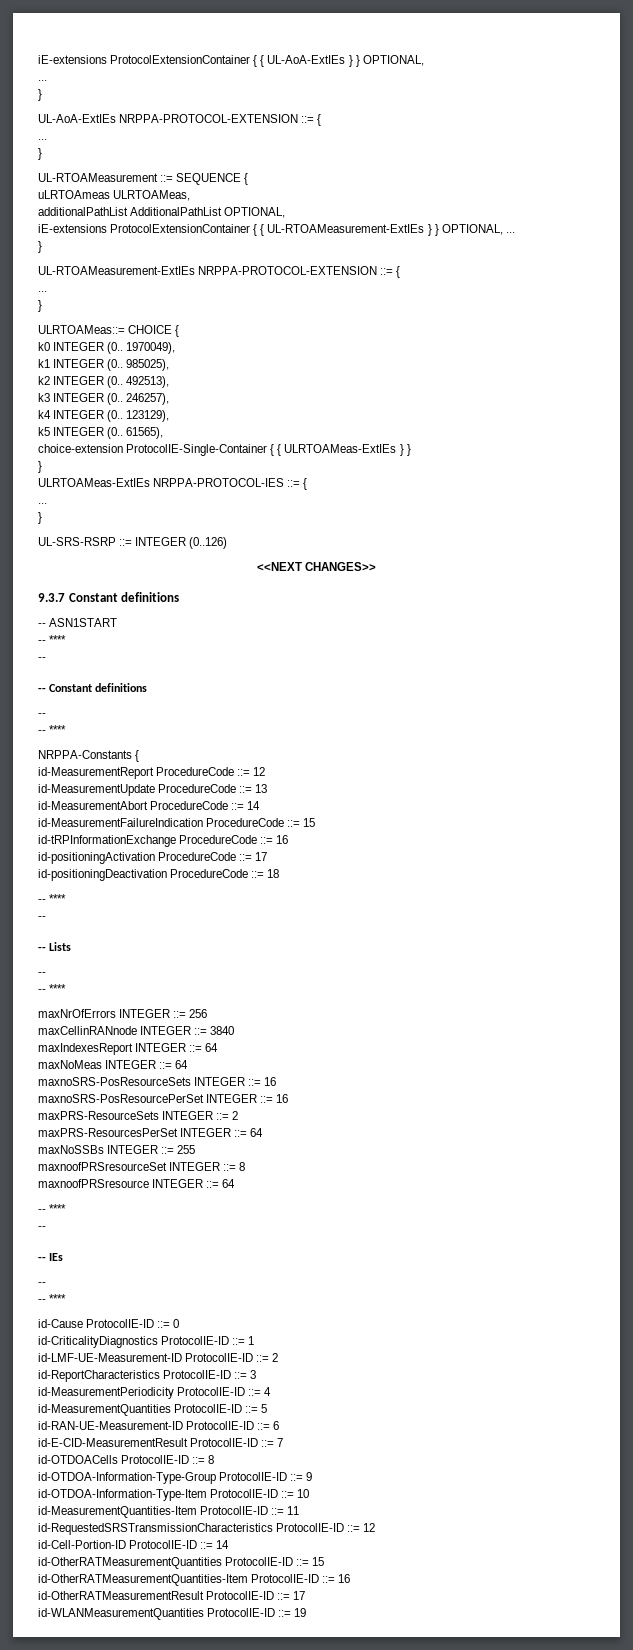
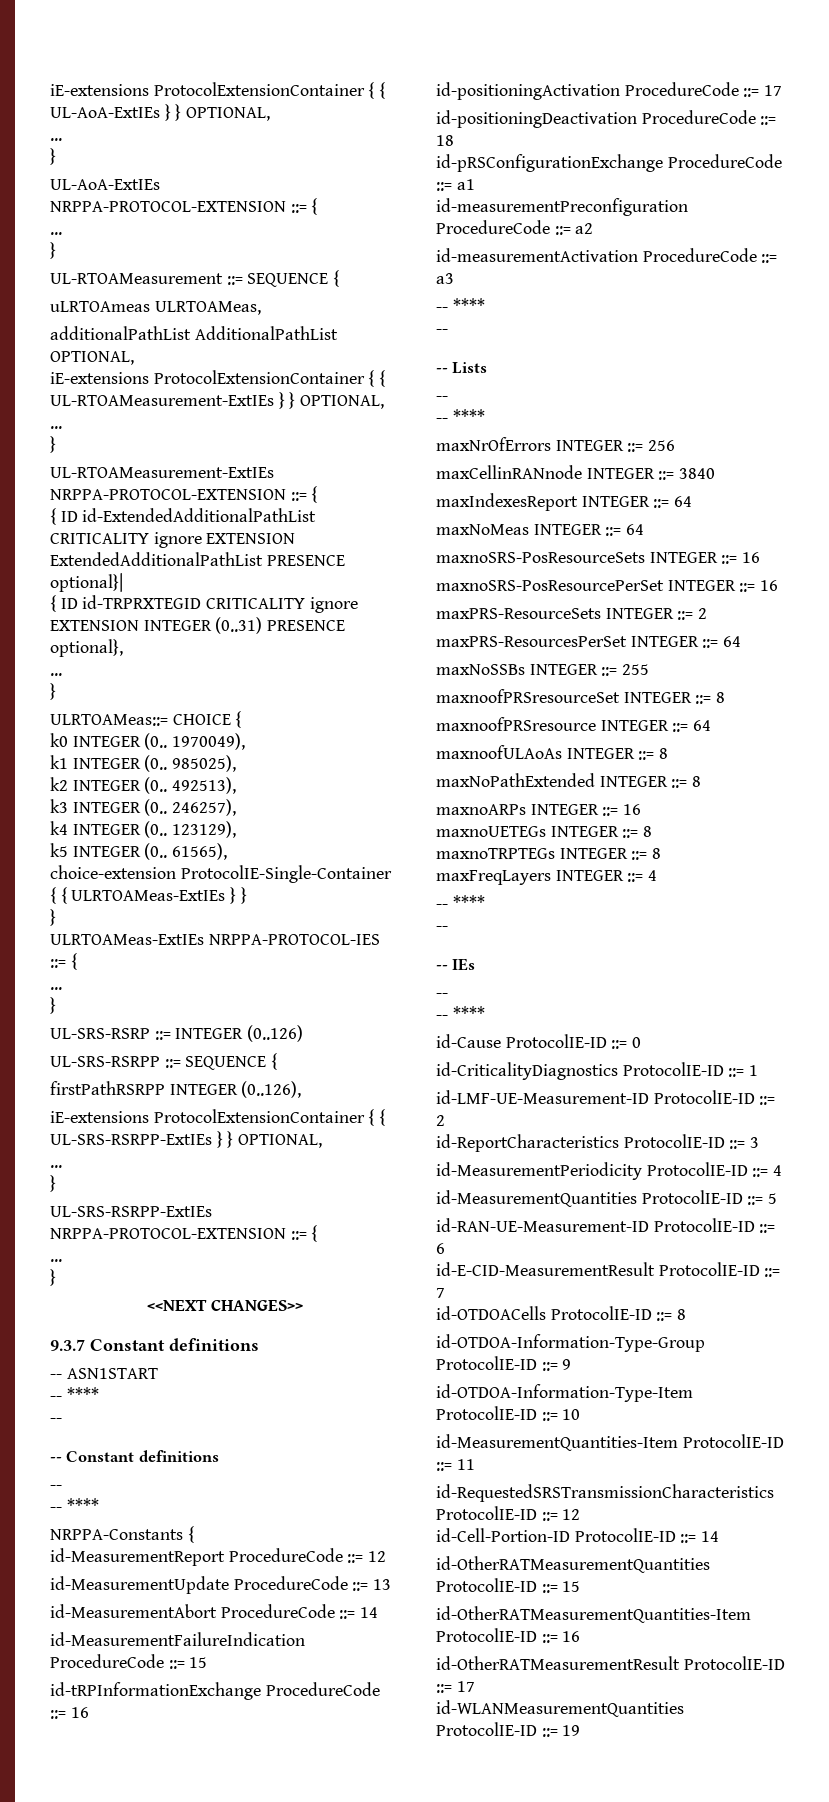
+ { ID id-ExtendedAdditionalPathList CRITICALITY ignore EXTENSION ExtendedAdditionalPathList PRESENCE optional}|
+ { ID id-TRPRXTEGID CRITICALITY ignore EXTENSION INTEGER (0..31) PRESENCE optional},
+ UL-SRS-RSRPP ::= SEQUENCE {
+ firstPathRSRPP INTEGER (0..126),
+ iE-extensions ProtocolExtensionContainer { { UL-SRS-RSRPP-ExtIEs } } OPTIONAL,
+ ...
+ }
+ UL-SRS-RSRPP-ExtIEs NRPPA-PROTOCOL-EXTENSION ::= {
+ ...
+ }
+ id-pRSConfigurationExchange ProcedureCode ::= a1
+ id-measurementPreconfiguration ProcedureCode ::= a2
+ id-measurementActivation ProcedureCode ::= a3
+ maxnoofULAoAs INTEGER ::= 8
+ maxNoPathExtended INTEGER ::= 8
+ maxnoARPs INTEGER ::= 16
+ maxnoUETEGs INTEGER ::= 8
+ maxnoTRPTEGs INTEGER ::= 8
+ maxFreqLayers INTEGER ::= 4

